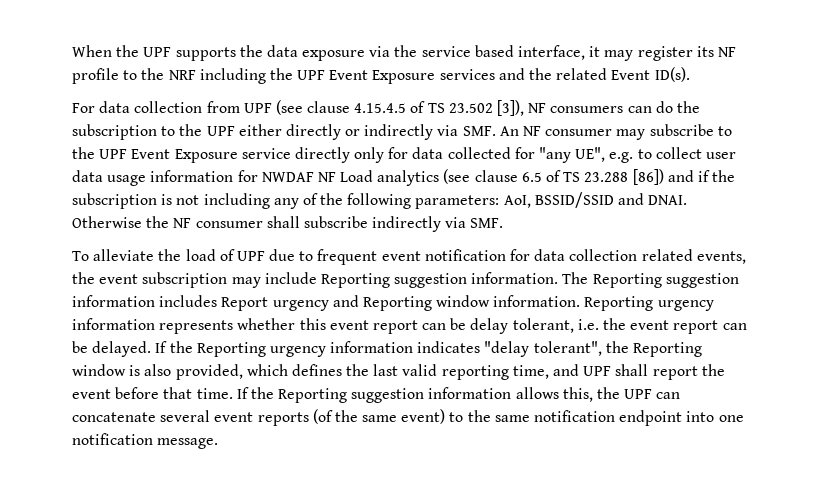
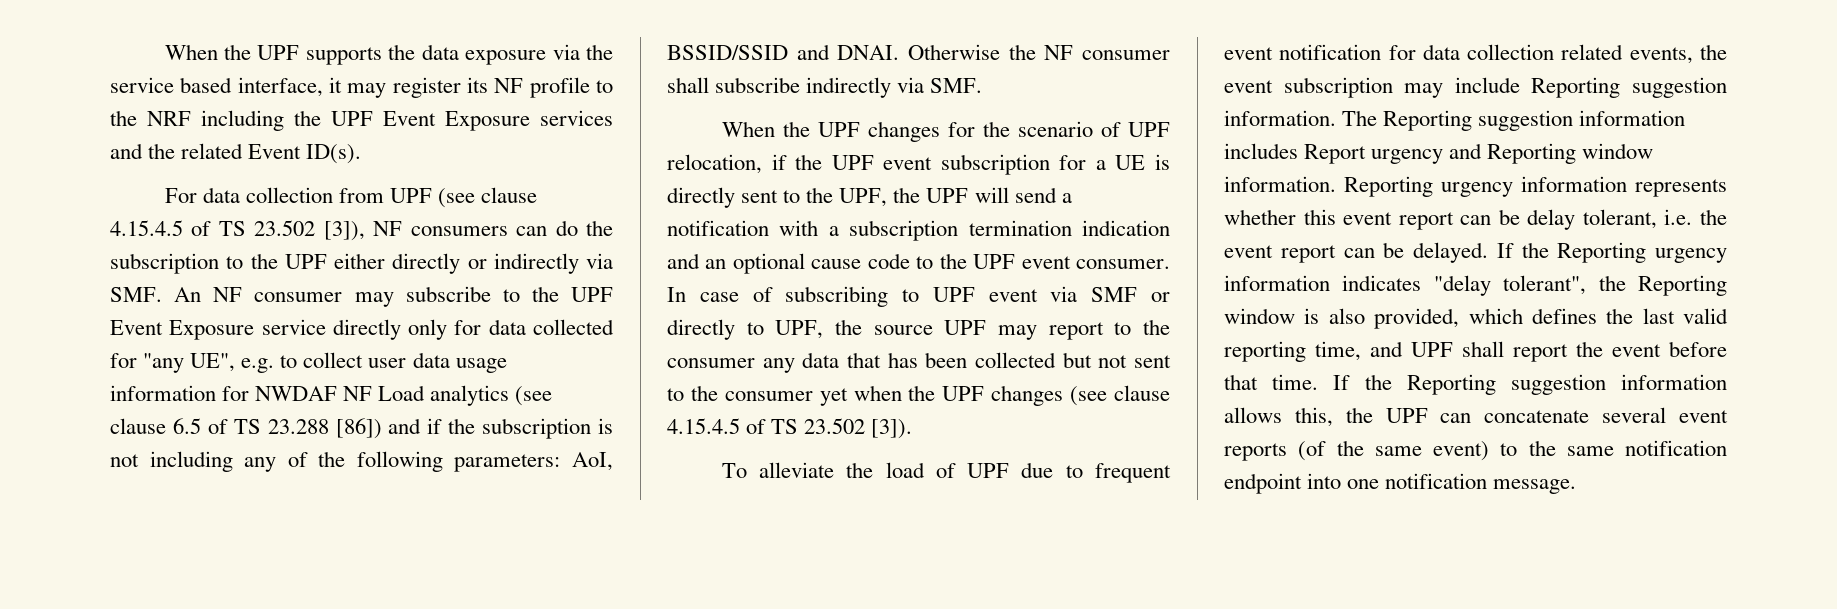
+ When the UPF changes for the scenario of UPF relocation, if the UPF event subscription for a UE is directly sent to the UPF, the UPF will send a notification with a subscription termination indication and an optional cause code to the UPF event consumer. In case of subscribing to UPF event via SMF or directly to UPF, the source UPF may report to the consumer any data that has been collected but not sent to the consumer yet when the UPF changes (see clause 4.15.4.5 of TS 23.502 [3]).

